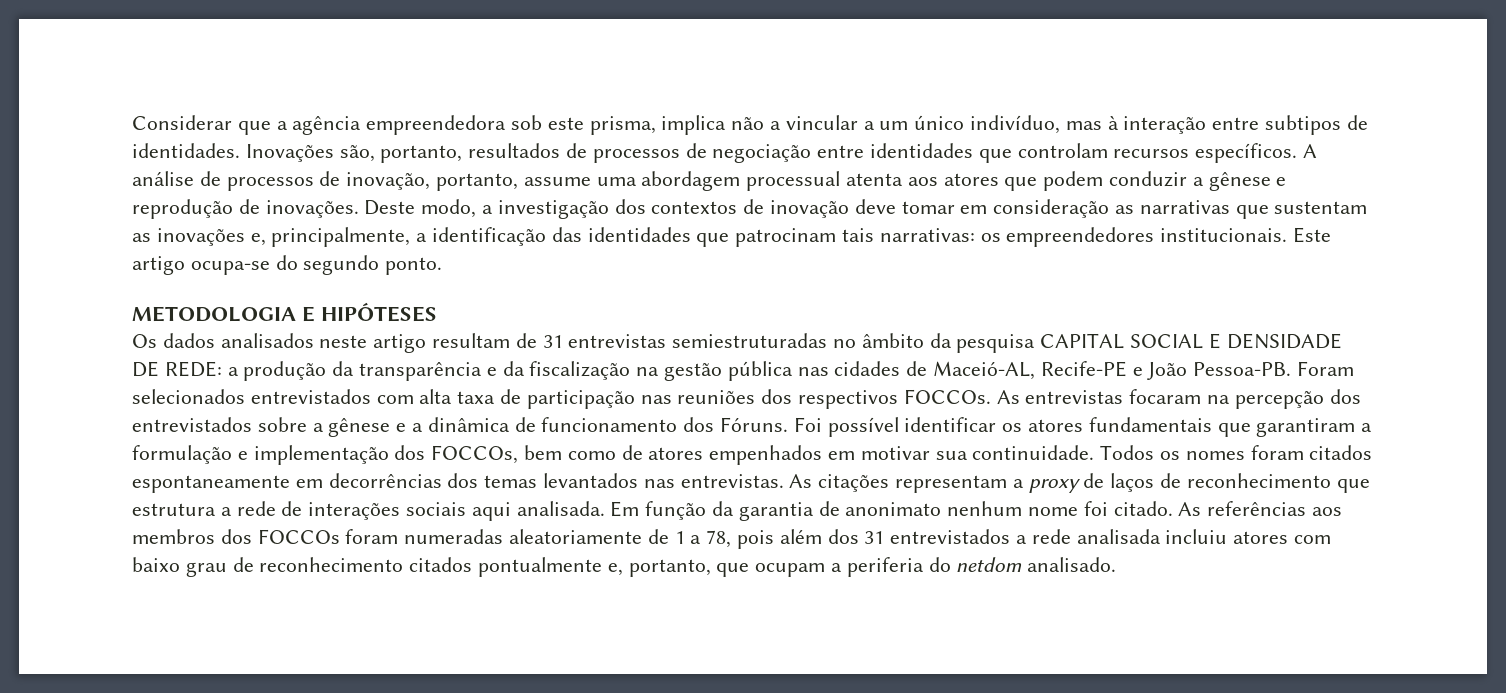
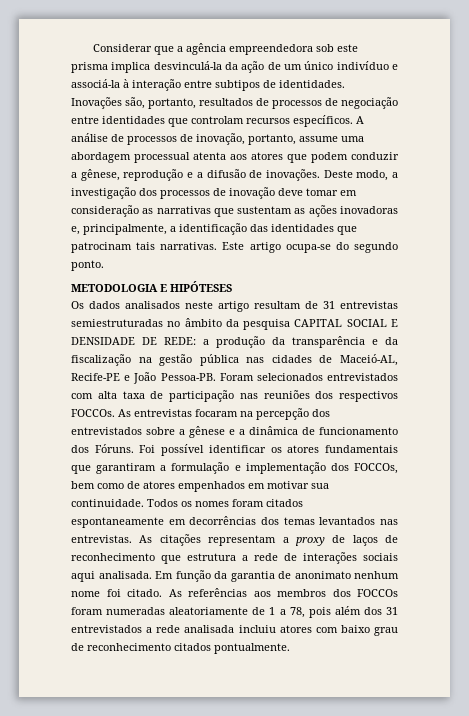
- Considerar que a agência empreendedora sob este prisma, implica não a vincular a um único indivíduo, mas à interação entre subtipos de identidades.
+ Considerar que a agência empreendedora sob este prisma implica desvinculá-la da ação de um único indivíduo e associá-la à interação entre subtipos de identidades.
- A análise de processos de inovação, portanto, assume uma abordagem processual atenta aos atores que podem conduzir a gênese e reprodução de inovações.
+ A análise de processos de inovação, portanto, assume uma abordagem processual atenta aos atores que podem conduzir a gênese, reprodução e a difusão de inovações.
- Deste modo, a investigação dos contextos de inovação deve tomar em consideração as narrativas que sustentam as inovações e, principalmente, a identificação das identidades que patrocinam tais narrativas: os empreendedores institucionais.
+ Deste modo, a investigação dos processos de inovação deve tomar em consideração as narrativas que sustentam as ações inovadoras e, principalmente, a identificação das identidades que patrocinam tais narrativas.
- As referências aos membros dos FOCCOs foram numeradas aleatoriamente de 1 a 78, pois além dos 31 entrevistados a rede analisada incluiu atores com baixo grau de reconhecimento citados pontualmente e, portanto, que ocupam a periferia do netdom analisado.
+ As referências aos membros dos FOCCOs foram numeradas aleatoriamente de 1 a 78, pois além dos 31 entrevistados a rede analisada incluiu atores com baixo grau de reconhecimento citados pontualmente.

